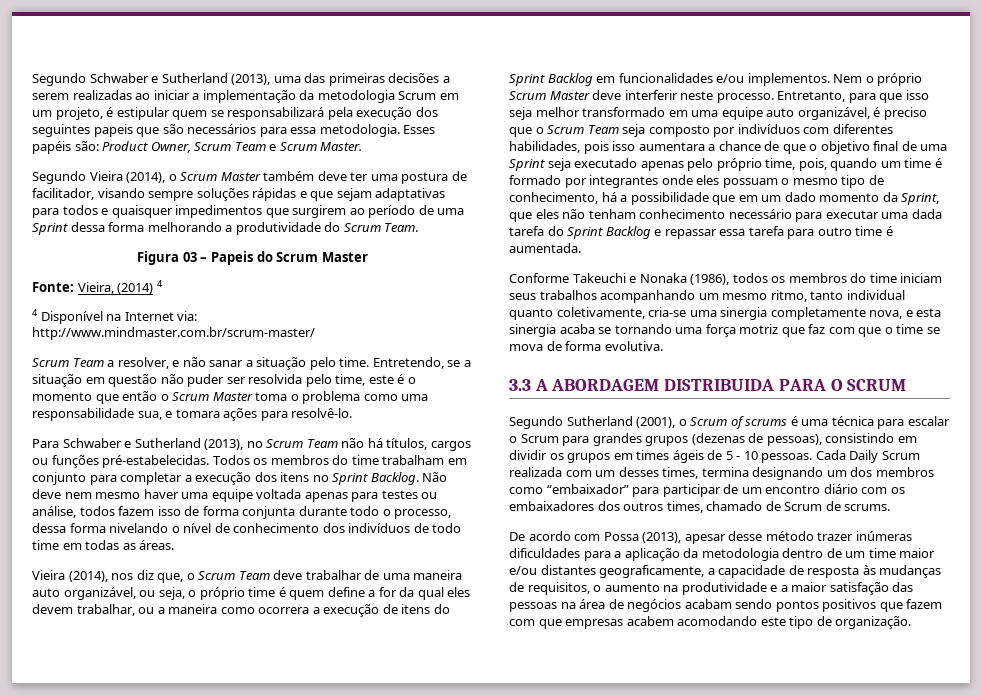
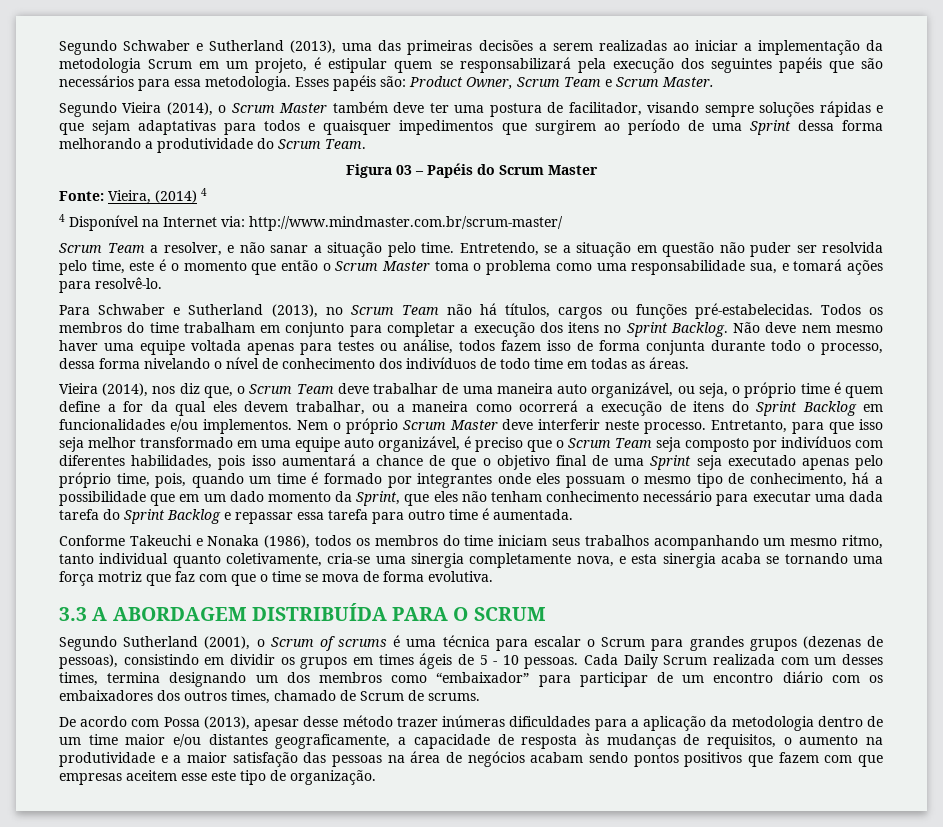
- Segundo Schwaber e Sutherland (2013), uma das primeiras decisões a serem realizadas ao iniciar a implementação da metodologia Scrum em um projeto, é estipular quem se responsabilizará pela execução dos seguintes papeis que são necessários para essa metodologia.
+ Segundo Schwaber e Sutherland (2013), uma das primeiras decisões a serem realizadas ao iniciar a implementação da metodologia Scrum em um projeto, é estipular quem se responsabilizará pela execução dos seguintes papéis que são necessários para essa metodologia.
- Figura 03 – Papeis do Scrum Master
+ Figura 03 – Papéis do Scrum Master
- Entretendo, se a situação em questão não puder ser resolvida pelo time, este é o momento que então o Scrum Master toma o problema como uma responsabilidade sua, e tomara ações para resolvê-lo.
+ Entretendo, se a situação em questão não puder ser resolvida pelo time, este é o momento que então o Scrum Master toma o problema como uma responsabilidade sua, e tomará ações para resolvê-lo.
- Vieira (2014), nos diz que, o Scrum Team deve trabalhar de uma maneira auto organizável, ou seja, o próprio time é quem define a for da qual eles devem trabalhar, ou a maneira como ocorrera a execução de itens do Sprint Backlog em funcionalidades e/ou implementos.
+ Vieira (2014), nos diz que, o Scrum Team deve trabalhar de uma maneira auto organizável, ou seja, o próprio time é quem define a for da qual eles devem trabalhar, ou a maneira como ocorrerá a execução de itens do Sprint Backlog em funcionalidades e/ou implementos.
- Entretanto, para que isso seja melhor transformado em uma equipe auto organizável, é preciso que o Scrum Team seja composto por indivíduos com diferentes habilidades, pois isso aumentara a chance de que o objetivo final de uma Sprint seja executado apenas pelo próprio time, pois, quando um time é formado por integrantes onde eles possuam o mesmo tipo de conhecimento, há a possibilidade que em um dado momento da Sprint, que eles não tenham conhecimento necessário para executar uma dada tarefa do Sprint Backlog e repassar essa tarefa para outro time é aumentada.
+ Entretanto, para que isso seja melhor transformado em uma equipe auto organizável, é preciso que o Scrum Team seja composto por indivíduos com diferentes habilidades, pois isso aumentará a chance de que o objetivo final de uma Sprint seja executado apenas pelo próprio time, pois, quando um time é formado por integrantes onde eles possuam o mesmo tipo de conhecimento, há a possibilidade que em um dado momento da Sprint, que eles não tenham conhecimento necessário para executar uma dada tarefa do Sprint Backlog e repassar essa tarefa para outro time é aumentada.
- 3.3 A ABORDAGEM DISTRIBUIDA PARA O SCRUM
+ 3.3 A ABORDAGEM DISTRIBUÍDA PARA O SCRUM
- De acordo com Possa (2013), apesar desse método trazer inúmeras dificuldades para a aplicação da metodologia dentro de um time maior e/ou distantes geograficamente, a capacidade de resposta às mudanças de requisitos, o aumento na produtividade e a maior satisfação das pessoas na área de negócios acabam sendo pontos positivos que fazem com que empresas acabem acomodando este tipo de organização.
+ De acordo com Possa (2013), apesar desse método trazer inúmeras dificuldades para a aplicação da metodologia dentro de um time maior e/ou distantes geograficamente, a capacidade de resposta às mudanças de requisitos, o aumento na produtividade e a maior satisfação das pessoas na área de negócios acabam sendo pontos positivos que fazem com que empresas aceitem esse este tipo de organização.

